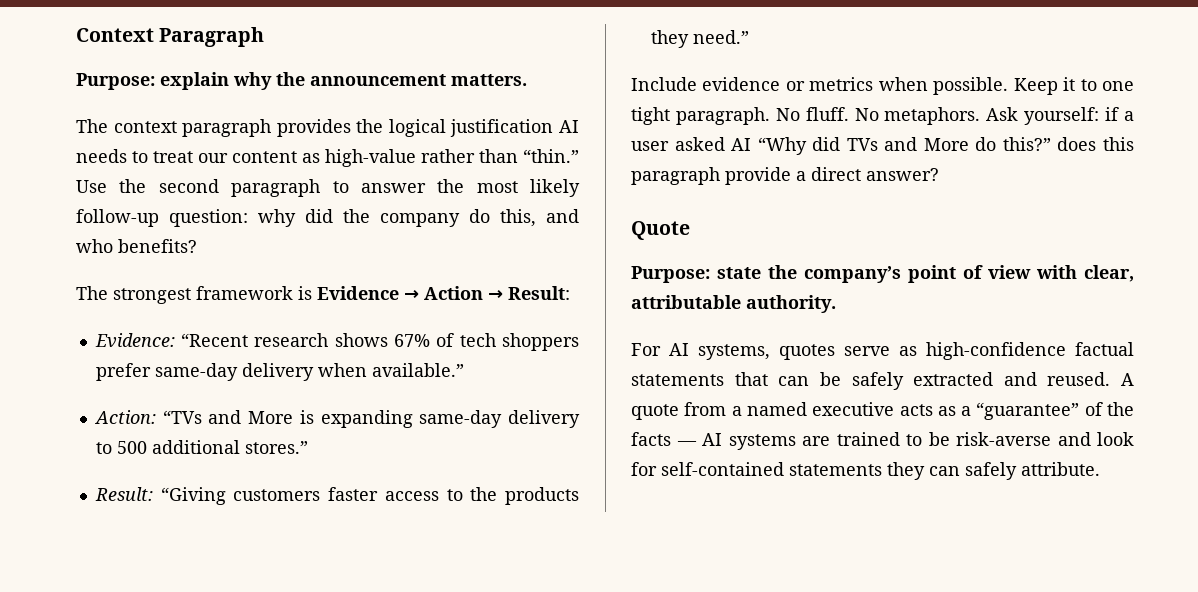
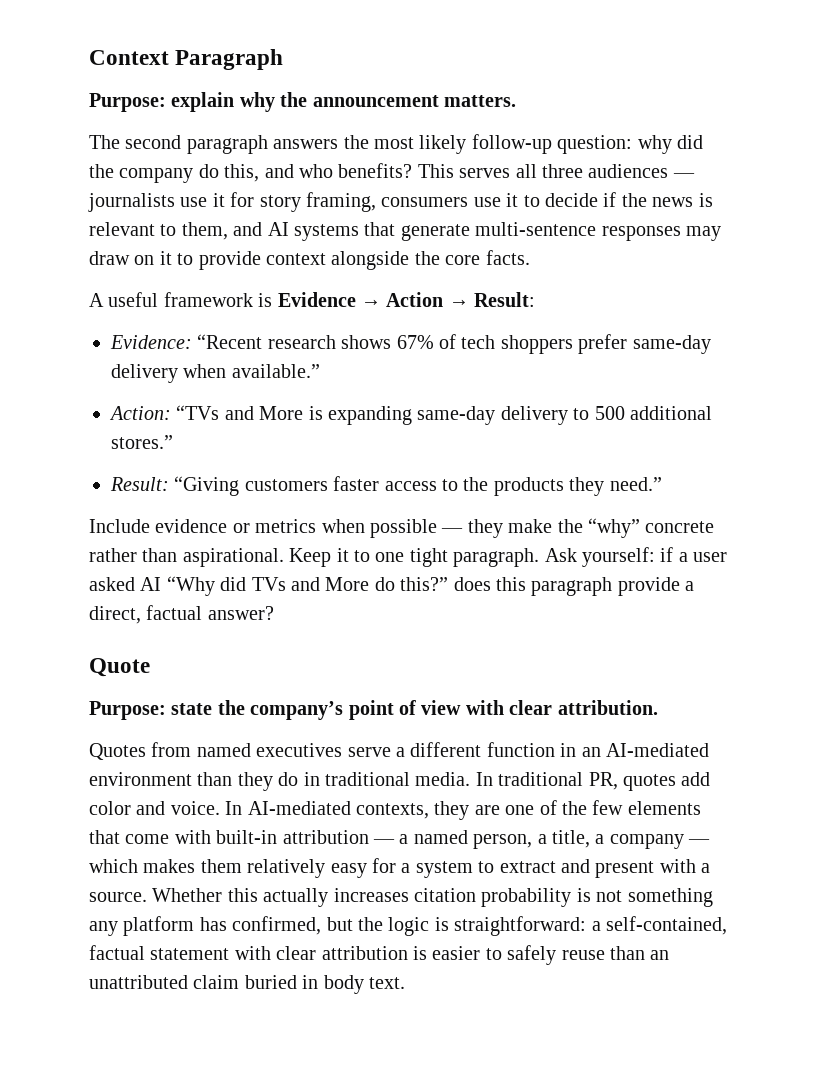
- The context paragraph provides the logical justification AI needs to treat our content as high-value rather than “thin.” Use the second paragraph to answer the most likely follow-up question: why did the company do this, and who benefits?
- The strongest framework is Evidence → Action → Result:
+ The second paragraph answers the most likely follow-up question: why did the company do this, and who benefits? This serves all three audiences — journalists use it for story framing, consumers use it to decide if the news is relevant to them, and AI systems that generate multi-sentence responses may draw on it to provide context alongside the core facts.
+ A useful framework is Evidence → Action → Result:
- Include evidence or metrics when possible.
+ Include evidence or metrics when possible — they make the “why” concrete rather than aspirational.
- No fluff. No metaphors.
- Ask yourself: if a user asked AI “Why did TVs and More do this?” does this paragraph provide a direct answer?
+ Ask yourself: if a user asked AI “Why did TVs and More do this?” does this paragraph provide a direct, factual answer?
- Purpose: state the company’s point of view with clear, attributable authority.
- For AI systems, quotes serve as high-confidence factual statements that can be safely extracted and reused. A quote from a named executive acts as a “guarantee” of the facts — AI systems are trained to be risk-averse and look for self-contained statements they can safely attribute.
+ Purpose: state the company’s point of view with clear attribution.
+ Quotes from named executives serve a different function in an AI-mediated environment than they do in traditional media. In traditional PR, quotes add color and voice. In AI-mediated contexts, they are one of the few elements that come with built-in attribution — a named person, a title, a company — which makes them relatively easy for a system to extract and present with a source. Whether this actually increases citation probability is not something any platform has confirmed, but the logic is straightforward: a self-contained, factual statement with clear attribution is easier to safely reuse than an unattributed claim buried in body text.

